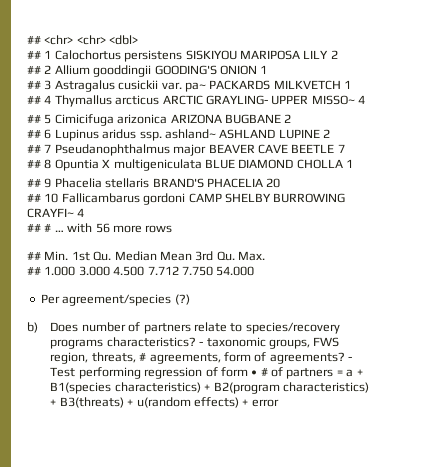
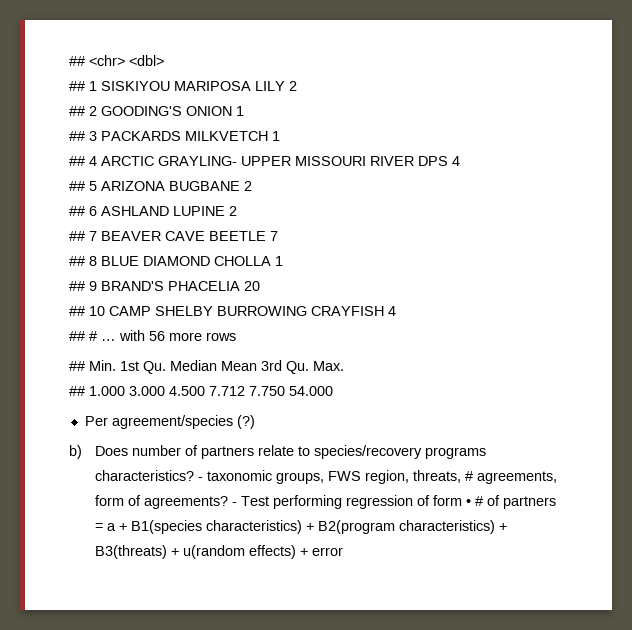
- ## <chr> <chr> <dbl>
+ ## <chr> <dbl>
- ## 1 Calochortus persistens SISKIYOU MARIPOSA LILY 2
+ ## 1 SISKIYOU MARIPOSA LILY 2
- ## 2 Allium gooddingii GOODING'S ONION 1
+ ## 2 GOODING'S ONION 1
- ## 3 Astragalus cusickii var. pa~ PACKARDS MILKVETCH 1
+ ## 3 PACKARDS MILKVETCH 1
- ## 4 Thymallus arcticus ARCTIC GRAYLING- UPPER MISSO~ 4
+ ## 4 ARCTIC GRAYLING- UPPER MISSOURI RIVER DPS 4
- ## 5 Cimicifuga arizonica ARIZONA BUGBANE 2
+ ## 5 ARIZONA BUGBANE 2
- ## 6 Lupinus aridus ssp. ashland~ ASHLAND LUPINE 2
+ ## 6 ASHLAND LUPINE 2
- ## 7 Pseudanophthalmus major BEAVER CAVE BEETLE 7
+ ## 7 BEAVER CAVE BEETLE 7
- ## 8 Opuntia X multigeniculata BLUE DIAMOND CHOLLA 1
+ ## 8 BLUE DIAMOND CHOLLA 1
- ## 9 Phacelia stellaris BRAND'S PHACELIA 20
+ ## 9 BRAND'S PHACELIA 20
- ## 10 Fallicambarus gordoni CAMP SHELBY BURROWING CRAYFI~ 4
+ ## 10 CAMP SHELBY BURROWING CRAYFISH 4

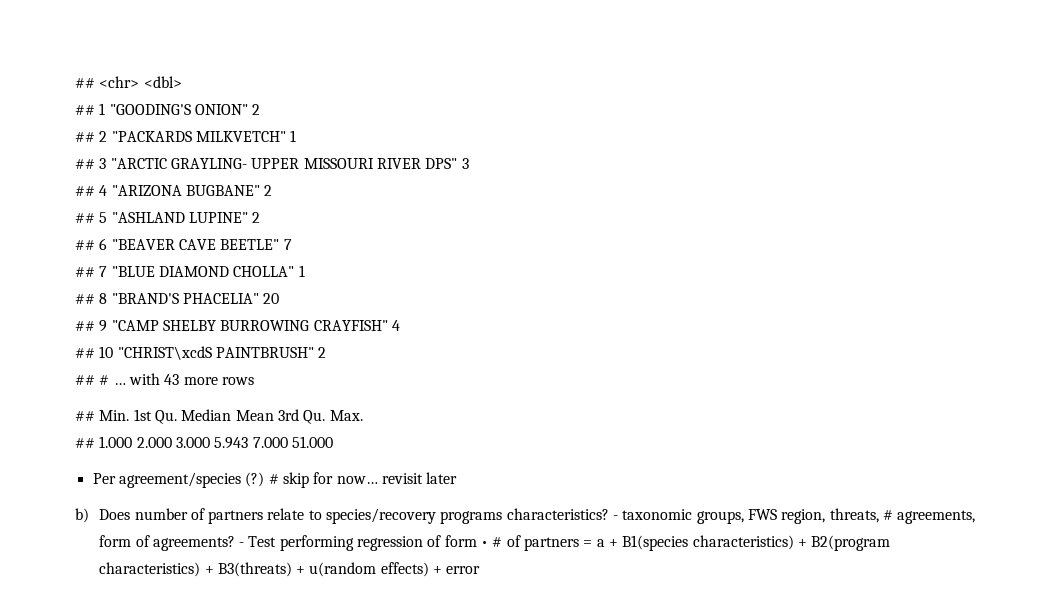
- ## 1 SISKIYOU MARIPOSA LILY 2
+ ## 1 "GOODING'S ONION" 2
- ## 2 GOODING'S ONION 1
+ ## 2 "PACKARDS MILKVETCH" 1
- ## 3 PACKARDS MILKVETCH 1
- ## 4 ARCTIC GRAYLING- UPPER MISSOURI RIVER DPS 4
+ ## 3 "ARCTIC GRAYLING- UPPER MISSOURI RIVER DPS" 3
+ ## 4 "ARIZONA BUGBANE" 2
- ## 5 ARIZONA BUGBANE 2
+ ## 5 "ASHLAND LUPINE" 2
- ## 6 ASHLAND LUPINE 2
- ## 7 BEAVER CAVE BEETLE 7
- ## 8 BLUE DIAMOND CHOLLA 1
- ## 9 BRAND'S PHACELIA 20
- ## 10 CAMP SHELBY BURROWING CRAYFISH 4
+ ## 6 "BEAVER CAVE BEETLE" 7
+ ## 7 "BLUE DIAMOND CHOLLA" 1
+ ## 8 "BRAND'S PHACELIA" 20
+ ## 9 "CAMP SHELBY BURROWING CRAYFISH" 4
+ ## 10 "CHRIST\xcdS PAINTBRUSH" 2
- ## # … with 56 more rows
+ ## # … with 43 more rows
- ## 1.000 3.000 4.500 7.712 7.750 54.000
- Per agreement/species (?)
+ ## 1.000 2.000 3.000 5.943 7.000 51.000
+ Per agreement/species (?) # skip for now… revisit later

